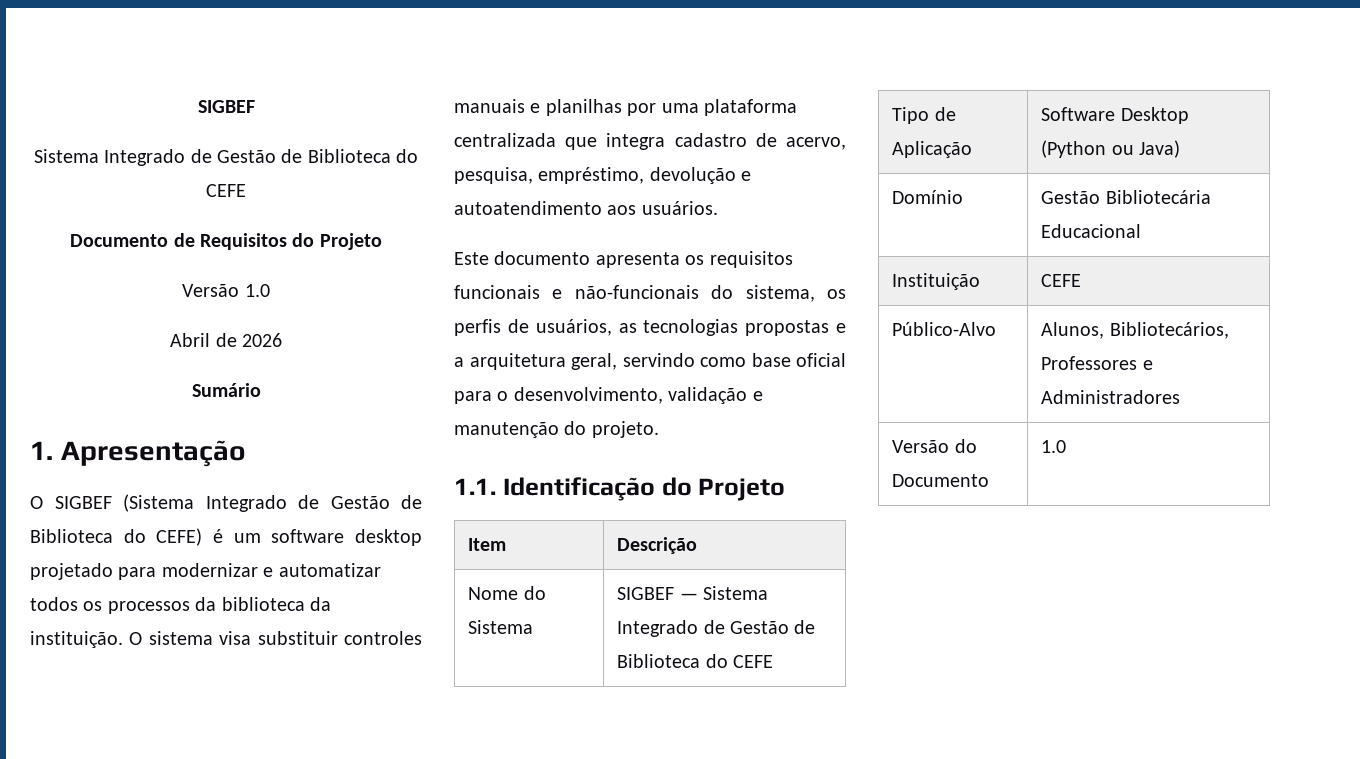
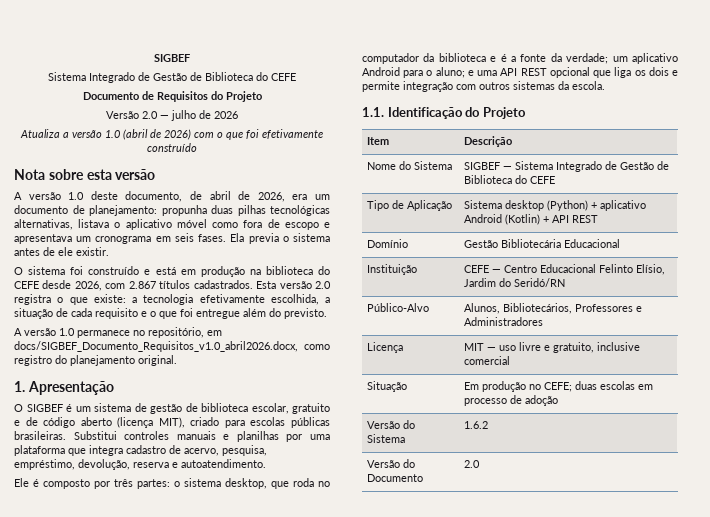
- Versão 1.0
- Abril de 2026
+ Versão 2.0 — julho de 2026
- Sumário
+ Atualiza a versão 1.0 (abril de 2026) com o que foi efetivamente construído
+ Nota sobre esta versão
+ A versão 1.0 deste documento, de abril de 2026, era um documento de planejamento: propunha duas pilhas tecnológicas alternativas, listava o aplicativo móvel como fora de escopo e apresentava um cronograma em seis fases. Ela previa o sistema antes de ele existir.
+ O sistema foi construído e está em produção na biblioteca do CEFE desde 2026, com 2.867 títulos cadastrados. Esta versão 2.0 registra o que existe: a tecnologia efetivamente escolhida, a situação de cada requisito e o que foi entregue além do previsto.
+ A versão 1.0 permanece no repositório, em docs/SIGBEF_Documento_Requisitos_v1.0_abril2026.docx, como registro do planejamento original.
  1. Apresentação
- O SIGBEF (Sistema Integrado de Gestão de Biblioteca do CEFE) é um software desktop projetado para modernizar e automatizar todos os processos da biblioteca da instituição. O sistema visa substituir controles manuais e planilhas por uma plataforma centralizada que integra cadastro de acervo, pesquisa, empréstimo, devolução e autoatendimento aos usuários.
- Este documento apresenta os requisitos funcionais e não-funcionais do sistema, os perfis de usuários, as tecnologias propostas e a arquitetura geral, servindo como base oficial para o desenvolvimento, validação e manutenção do projeto.
+ O SIGBEF é um sistema de gestão de biblioteca escolar, gratuito e de código aberto (licença MIT), criado para escolas públicas brasileiras. Substitui controles manuais e planilhas por uma plataforma que integra cadastro de acervo, pesquisa, empréstimo, devolução, reserva e autoatendimento.
+ Ele é composto por três partes: o sistema desktop, que roda no computador da biblioteca e é a fonte da verdade; um aplicativo Android para o aluno; e uma API REST opcional que liga os dois e permite integração com outros sistemas da escola.
- Tipo de Aplicação | Software Desktop (Python ou Java)
+ Tipo de Aplicação | Sistema desktop (Python) + aplicativo Android (Kotlin) + API REST
- Instituição | CEFE
+ Instituição | CEFE — Centro Educacional Felinto Elísio, Jardim do Seridó/RN
+ Licença | MIT — uso livre e gratuito, inclusive comercial
+ Situação | Em produção no CEFE; duas escolas em processo de adoção
+ Versão do Sistema | 1.6.2
- Versão do Documento | 1.0
+ Versão do Documento | 2.0

